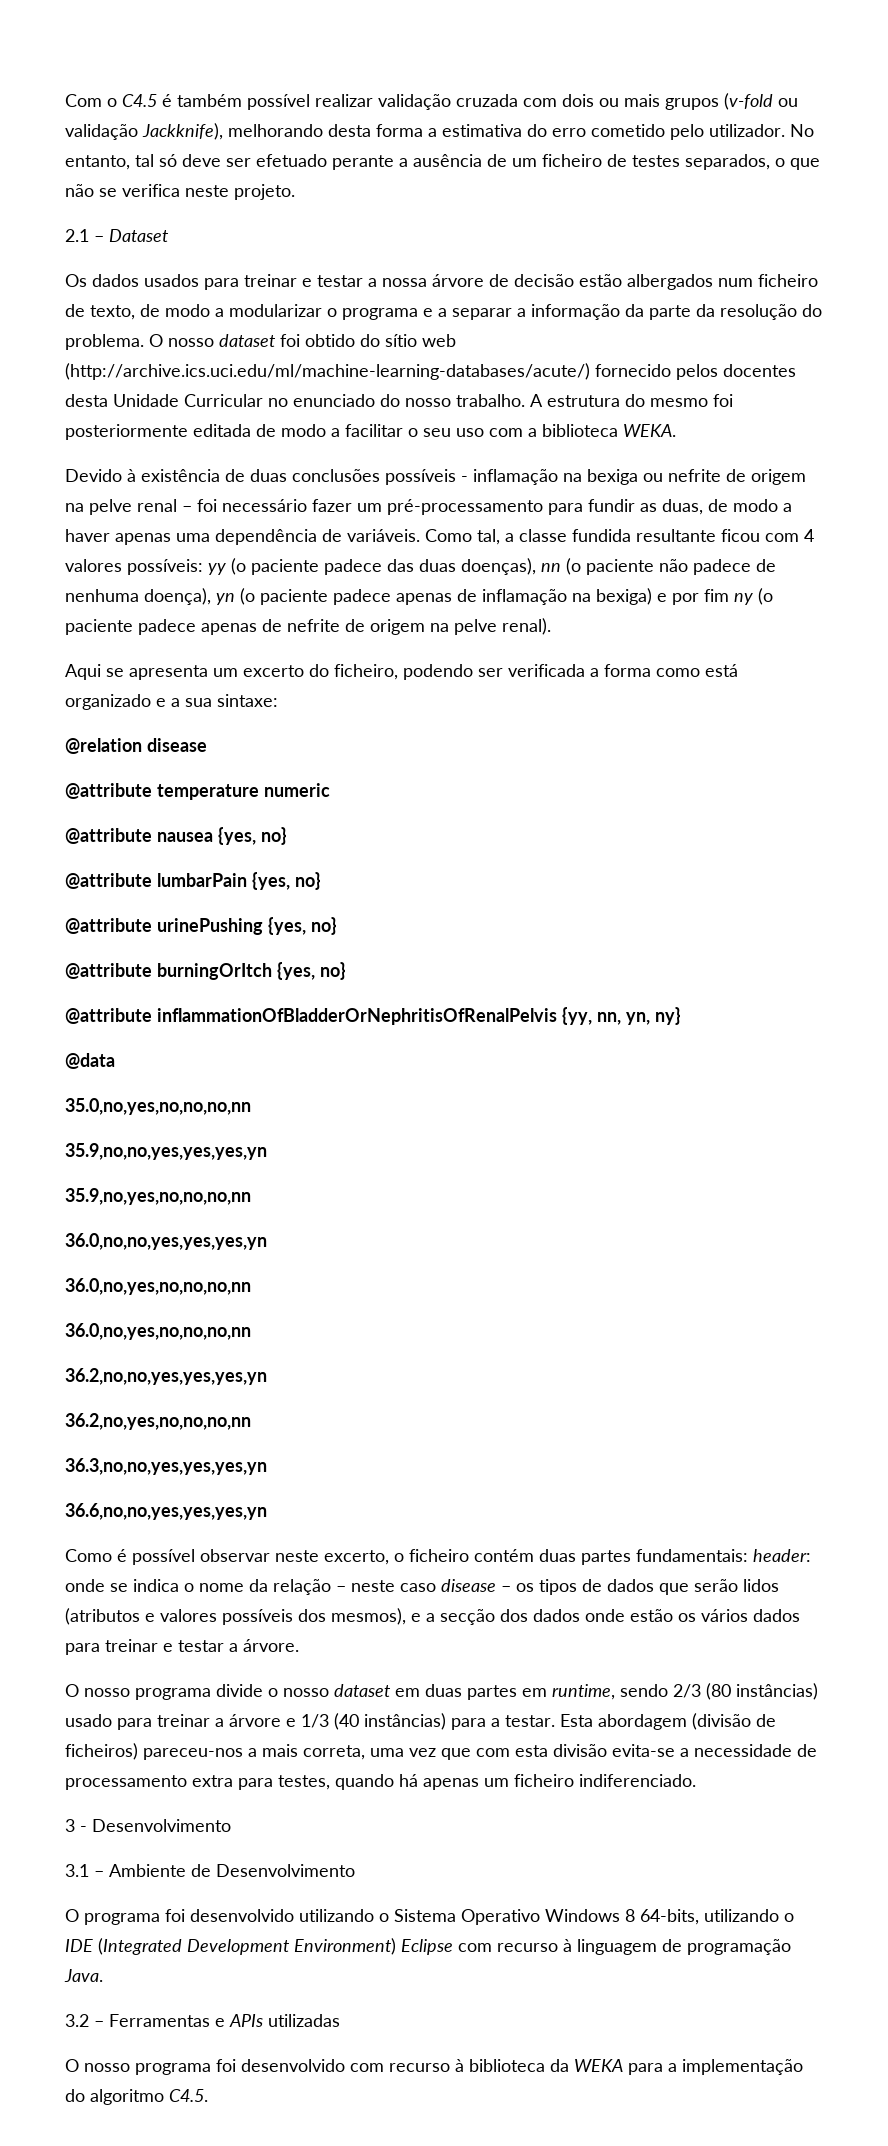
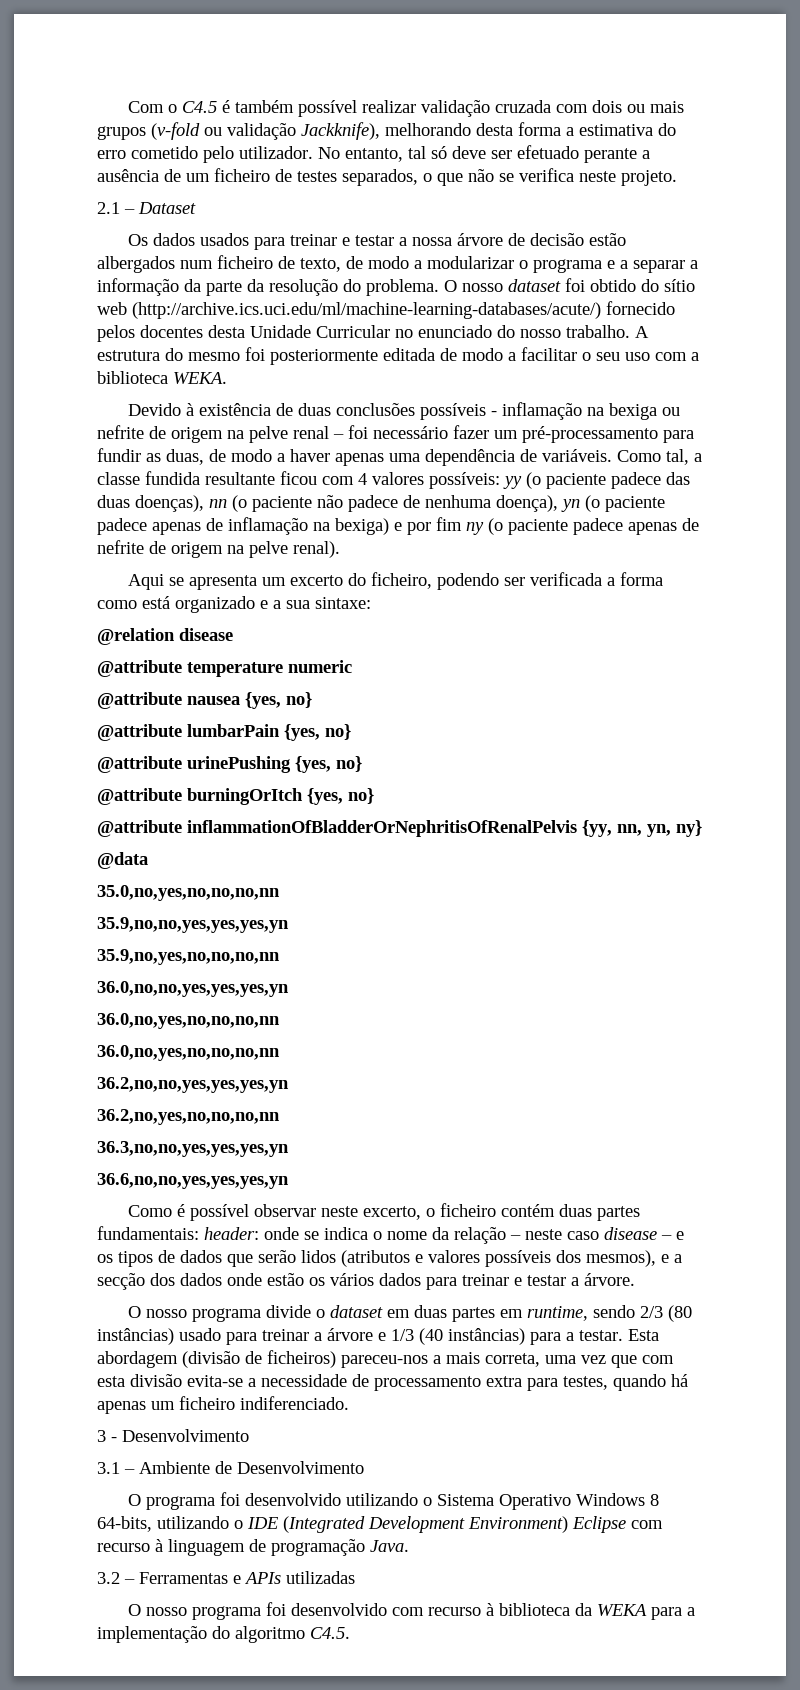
- Como é possível observar neste excerto, o ficheiro contém duas partes fundamentais: header: onde se indica o nome da relação – neste caso disease – os tipos de dados que serão lidos (atributos e valores possíveis dos mesmos), e a secção dos dados onde estão os vários dados para treinar e testar a árvore.
+ Como é possível observar neste excerto, o ficheiro contém duas partes fundamentais: header: onde se indica o nome da relação – neste caso disease – e os tipos de dados que serão lidos (atributos e valores possíveis dos mesmos), e a secção dos dados onde estão os vários dados para treinar e testar a árvore.
- O nosso programa divide o nosso dataset em duas partes em runtime, sendo 2/3 (80 instâncias) usado para treinar a árvore e 1/3 (40 instâncias) para a testar.
+ O nosso programa divide o dataset em duas partes em runtime, sendo 2/3 (80 instâncias) usado para treinar a árvore e 1/3 (40 instâncias) para a testar.

